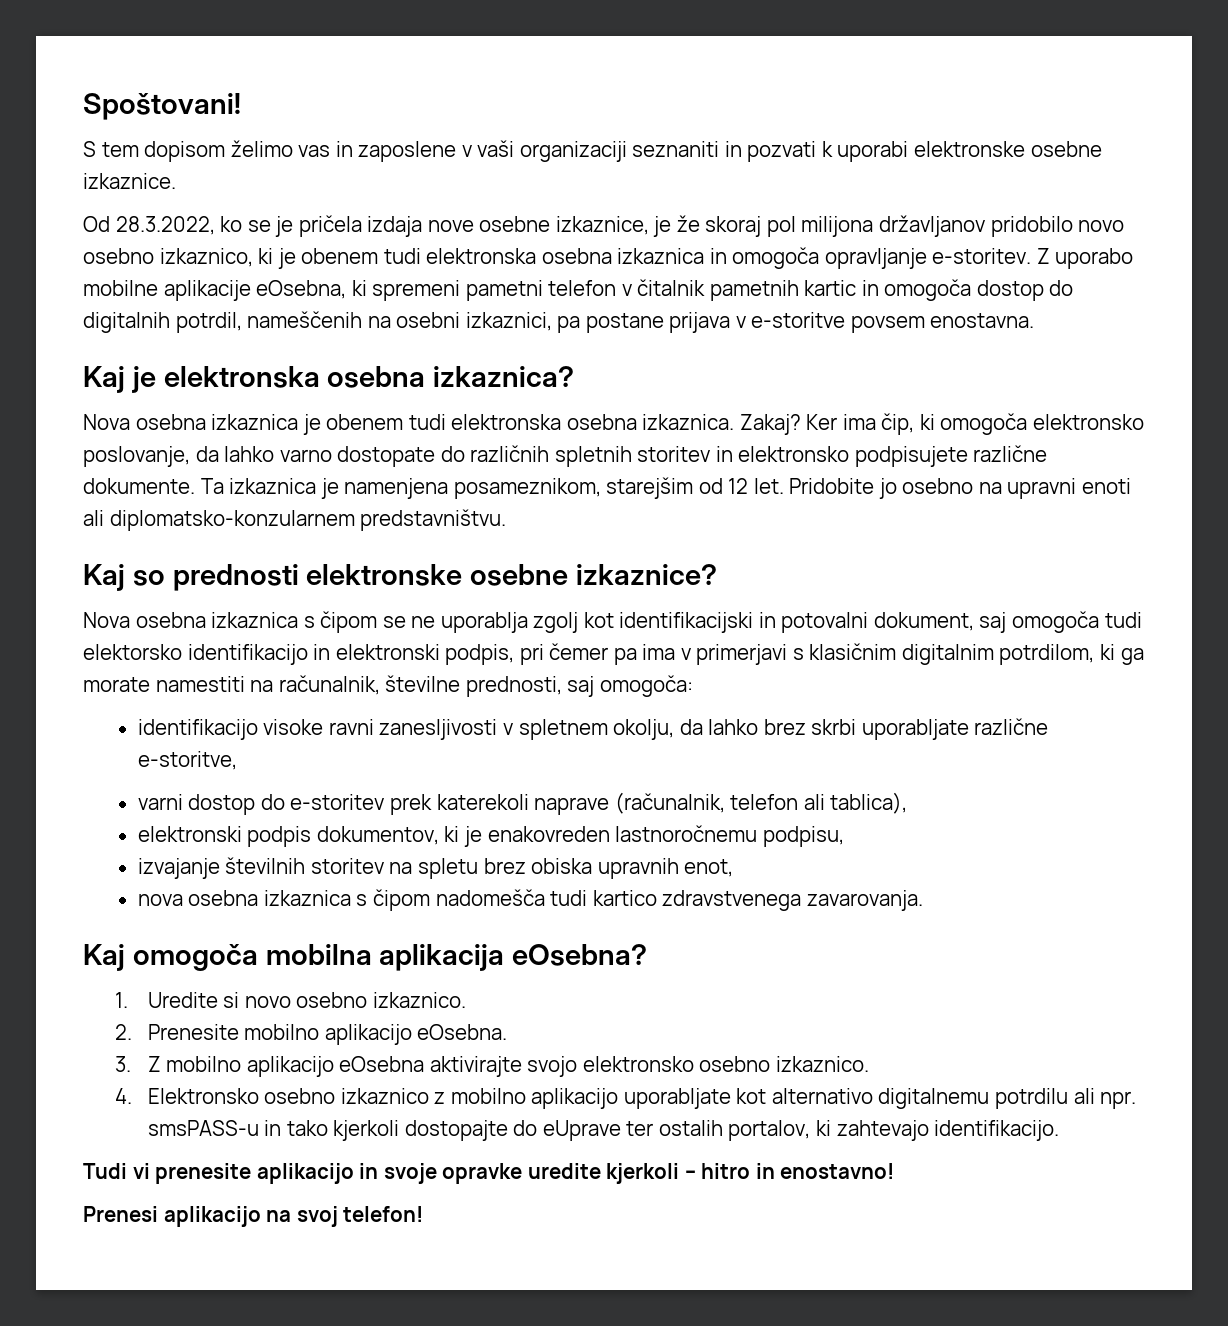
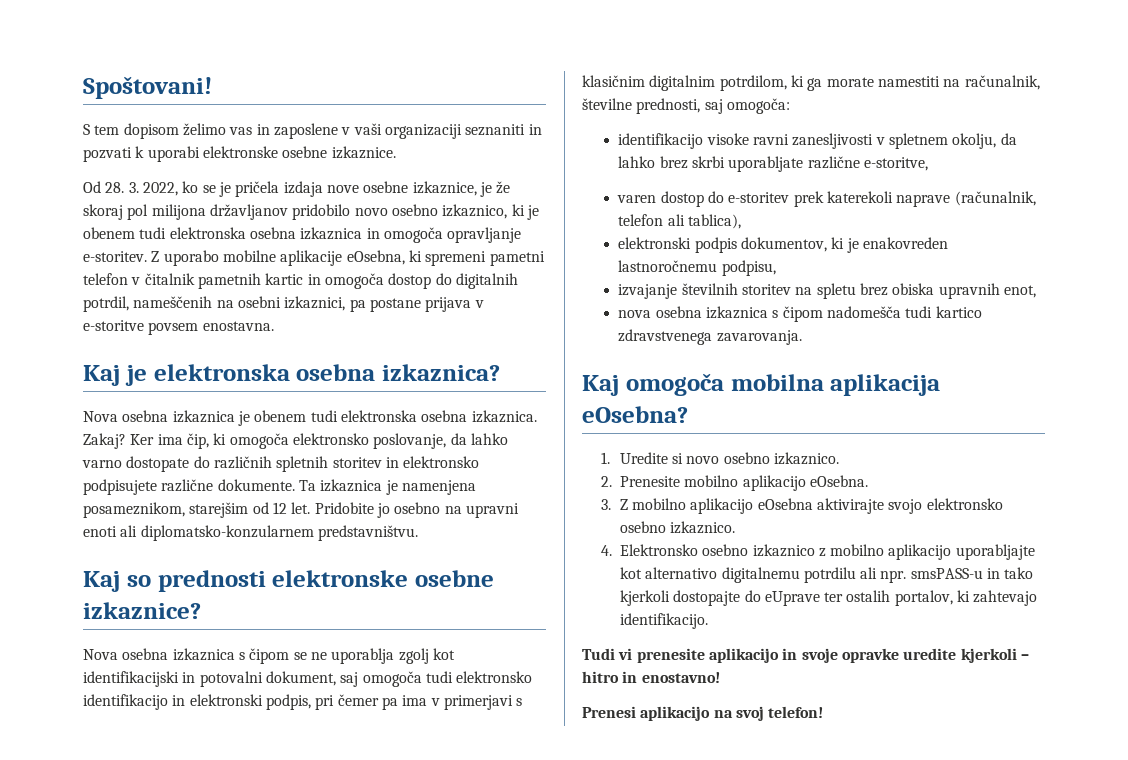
- Od 28.3.2022, ko se je pričela izdaja nove osebne izkaznice, je že skoraj pol milijona državljanov pridobilo novo osebno izkaznico, ki je obenem tudi elektronska osebna izkaznica in omogoča opravljanje e-storitev.
+ Od 28. 3. 2022, ko se je pričela izdaja nove osebne izkaznice, je že skoraj pol milijona državljanov pridobilo novo osebno izkaznico, ki je obenem tudi elektronska osebna izkaznica in omogoča opravljanje e-storitev.
- Nova osebna izkaznica s čipom se ne uporablja zgolj kot identifikacijski in potovalni dokument, saj omogoča tudi elektorsko identifikacijo in elektronski podpis, pri čemer pa ima v primerjavi s klasičnim digitalnim potrdilom, ki ga morate namestiti na računalnik, številne prednosti, saj omogoča:
+ Nova osebna izkaznica s čipom se ne uporablja zgolj kot identifikacijski in potovalni dokument, saj omogoča tudi elektronsko identifikacijo in elektronski podpis, pri čemer pa ima v primerjavi s klasičnim digitalnim potrdilom, ki ga morate namestiti na računalnik, številne prednosti, saj omogoča:
- varni dostop do e-storitev prek katerekoli naprave (računalnik, telefon ali tablica),
+ varen dostop do e-storitev prek katerekoli naprave (računalnik, telefon ali tablica),
- 4. Elektronsko osebno izkaznico z mobilno aplikacijo uporabljate kot alternativo digitalnemu potrdilu ali npr. smsPASS-u in tako kjerkoli dostopajte do eUprave ter ostalih portalov, ki zahtevajo identifikacijo.
+ 4. Elektronsko osebno izkaznico z mobilno aplikacijo uporabljajte kot alternativo digitalnemu potrdilu ali npr. smsPASS-u in tako kjerkoli dostopajte do eUprave ter ostalih portalov, ki zahtevajo identifikacijo.

